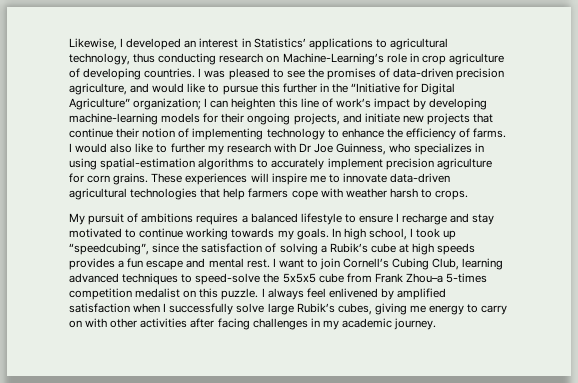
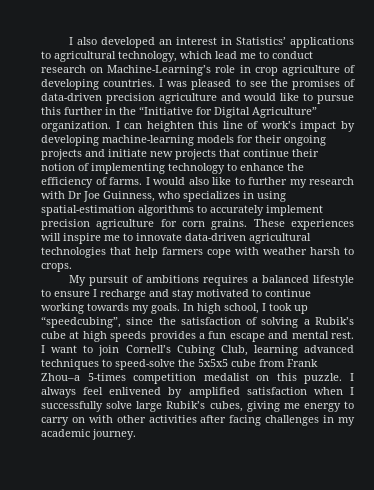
- Likewise, I developed an interest in Statistics’ applications to agricultural technology, thus conducting research on Machine-Learning’s role in crop agriculture of developing countries.
+ I also developed an interest in Statistics’ applications to agricultural technology, which lead me to conduct research on Machine-Learning’s role in crop agriculture of developing countries.
- I was pleased to see the promises of data-driven precision agriculture, and would like to pursue this further in the “Initiative for Digital Agriculture” organization; I can heighten this line of work’s impact by developing machine-learning models for their ongoing projects, and initiate new projects that continue their notion of implementing technology to enhance the efficiency of farms.
+ I was pleased to see the promises of data-driven precision agriculture and would like to pursue this further in the “Initiative for Digital Agriculture” organization. I can heighten this line of work’s impact by developing machine-learning models for their ongoing projects and initiate new projects that continue their notion of implementing technology to enhance the efficiency of farms.

